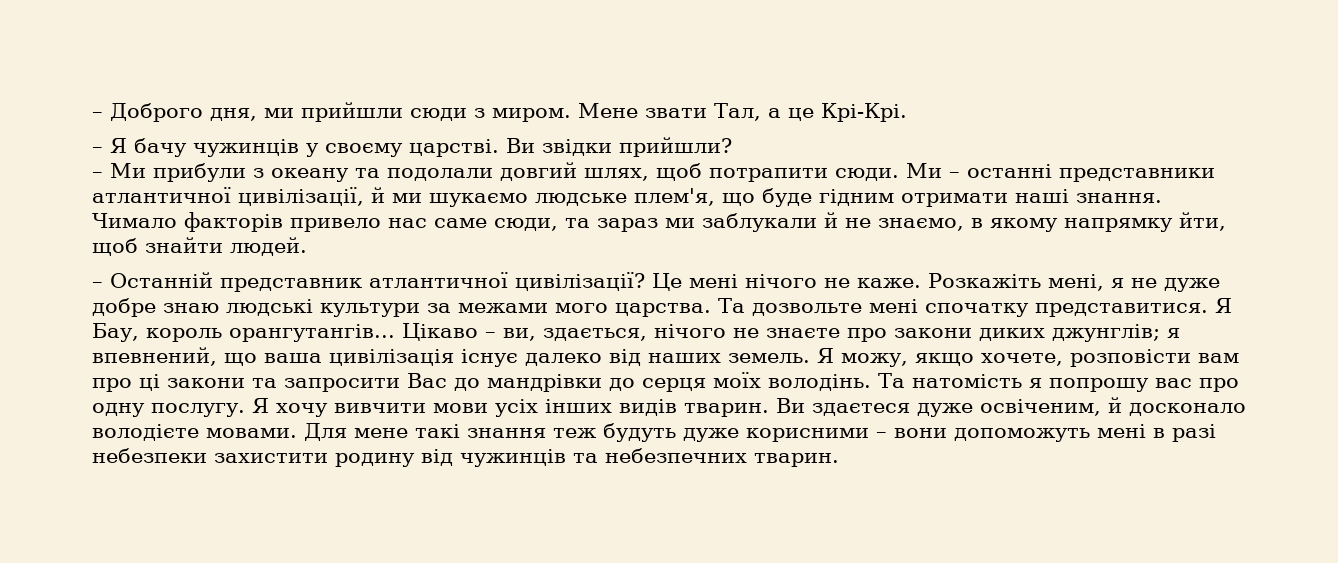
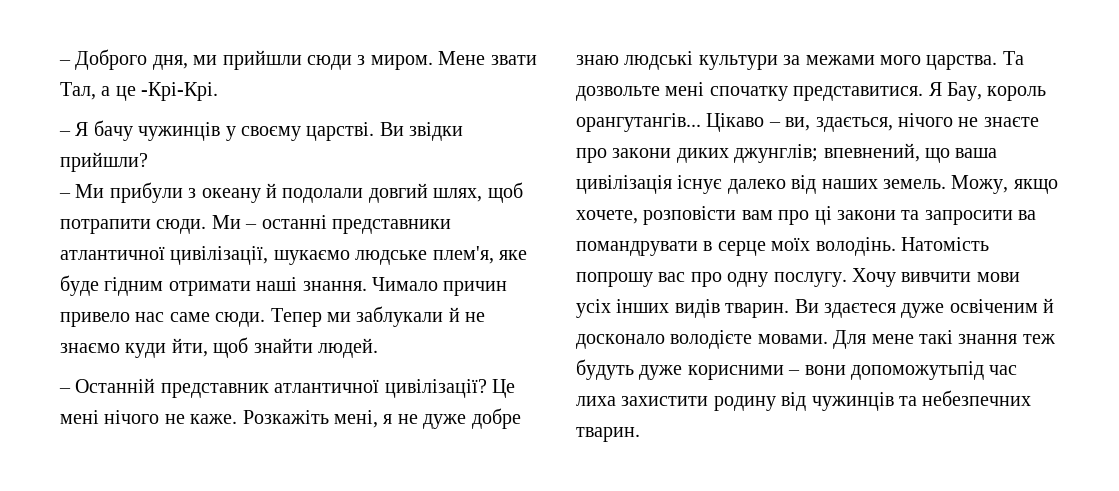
- Мене звати Тал, а це Крі-Крі.
+ Мене звати Тал, а це -Крі-Крі.
- – Ми прибули з океану та подолали довгий шлях, щоб потрапити сюди.
+ – Ми прибули з океану й подолали довгий шлях, щоб потрапити сюди.
- Ми – останні представники атлантичної цивілізації, й ми шукаємо людське плем'я, що буде гідним отримати наші знання.
+ Ми – останні представники атлантичної цивілізації, шукаємо людське плем'я, яке буде гідним отримати наші знання.
- Чимало факторів привело нас саме сюди, та зараз ми заблукали й не знаємо, в якому напрямку йти, щоб знайти людей.
+ Чимало причин привело нас саме сюди. Тепер ми заблукали й не знаємо куди йти, щоб знайти людей.
- Цікаво – ви, здається, нічого не знаєте про закони диких джунглів; я впевнений, що ваша цивілізація існує далеко від наших земель.
+ Цікаво – ви, здається, нічого не знаєте про закони диких джунглів; впевнений, що ваша цивілізація існує далеко від наших земель.
- Я можу, якщо хочете, розповісти вам про ці закони та запросити Вас до мандрівки до серця моїх володінь. Та натомість я попрошу вас про одну послугу.
+ Можу, якщо хочете, розповісти вам про ці закони та запросити ва помандрувати в серце моїх володінь. Натомість попрошу вас про одну послугу.
- Я хочу вивчити мови усіх інших видів тварин.
+ Хочу вивчити мови усіх інших видів тварин.
- Ви здаєтеся дуже освіченим, й досконало володієте мовами.
+ Ви здаєтеся дуже освіченим й досконало володієте мовами.
- Для мене такі знання теж будуть дуже корисними – вони допоможуть мені в разі небезпеки захистити родину від чужинців та небезпечних тварин.
+ Для мене такі знання теж будуть дуже корисними – вони допоможутьпід час лиха захистити родину від чужинців та небезпечних тварин.

